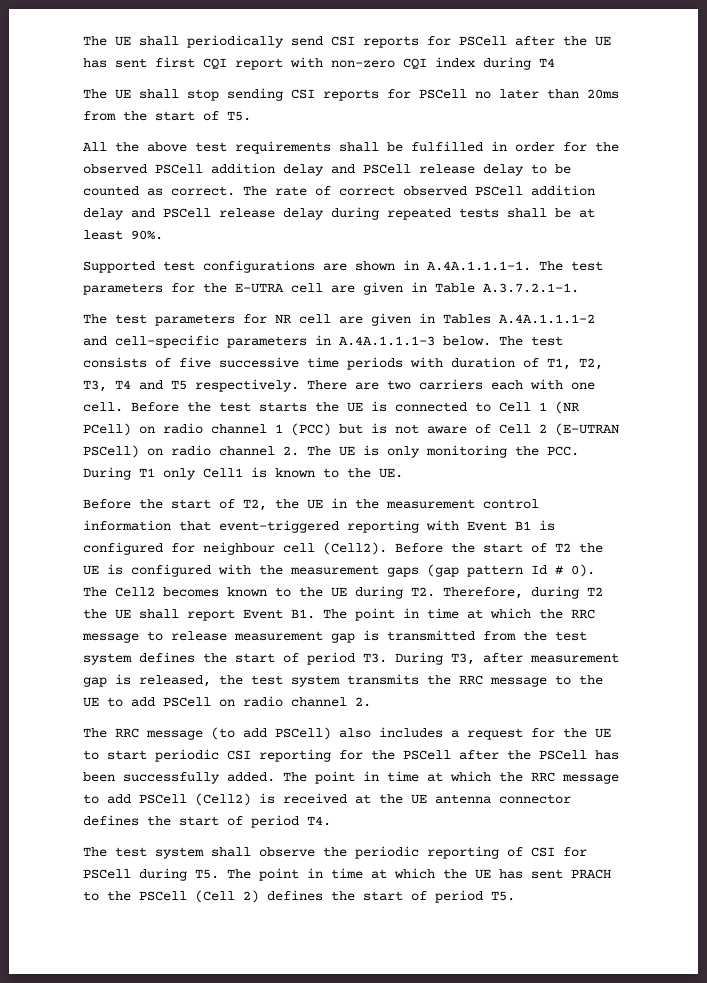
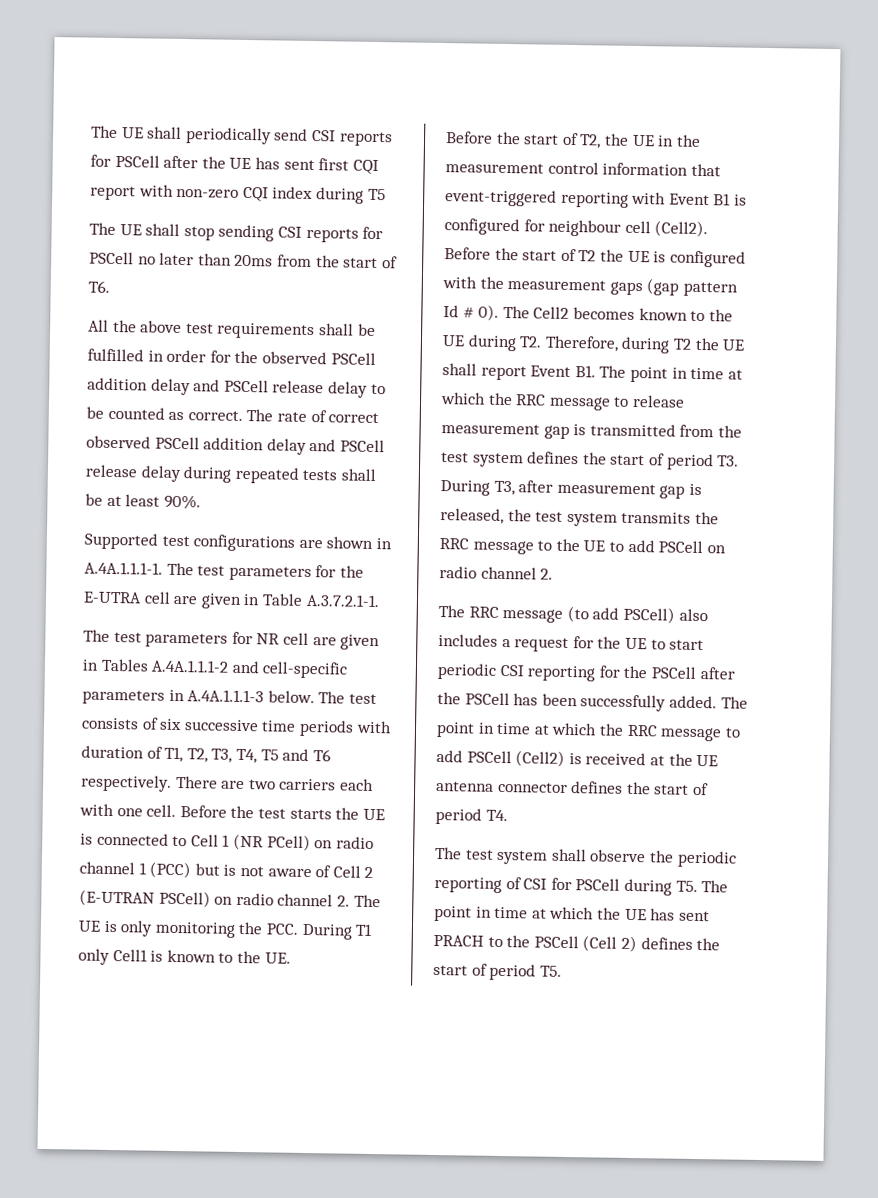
- The UE shall periodically send CSI reports for PSCell after the UE has sent first CQI report with non-zero CQI index during T4
+ The UE shall periodically send CSI reports for PSCell after the UE has sent first CQI report with non-zero CQI index during T5
- The UE shall stop sending CSI reports for PSCell no later than 20ms from the start of T5.
+ The UE shall stop sending CSI reports for PSCell no later than 20ms from the start of T6.
- The test consists of five successive time periods with duration of T1, T2, T3, T4 and T5 respectively.
+ The test consists of six successive time periods with duration of T1, T2, T3, T4, T5 and T6 respectively.

